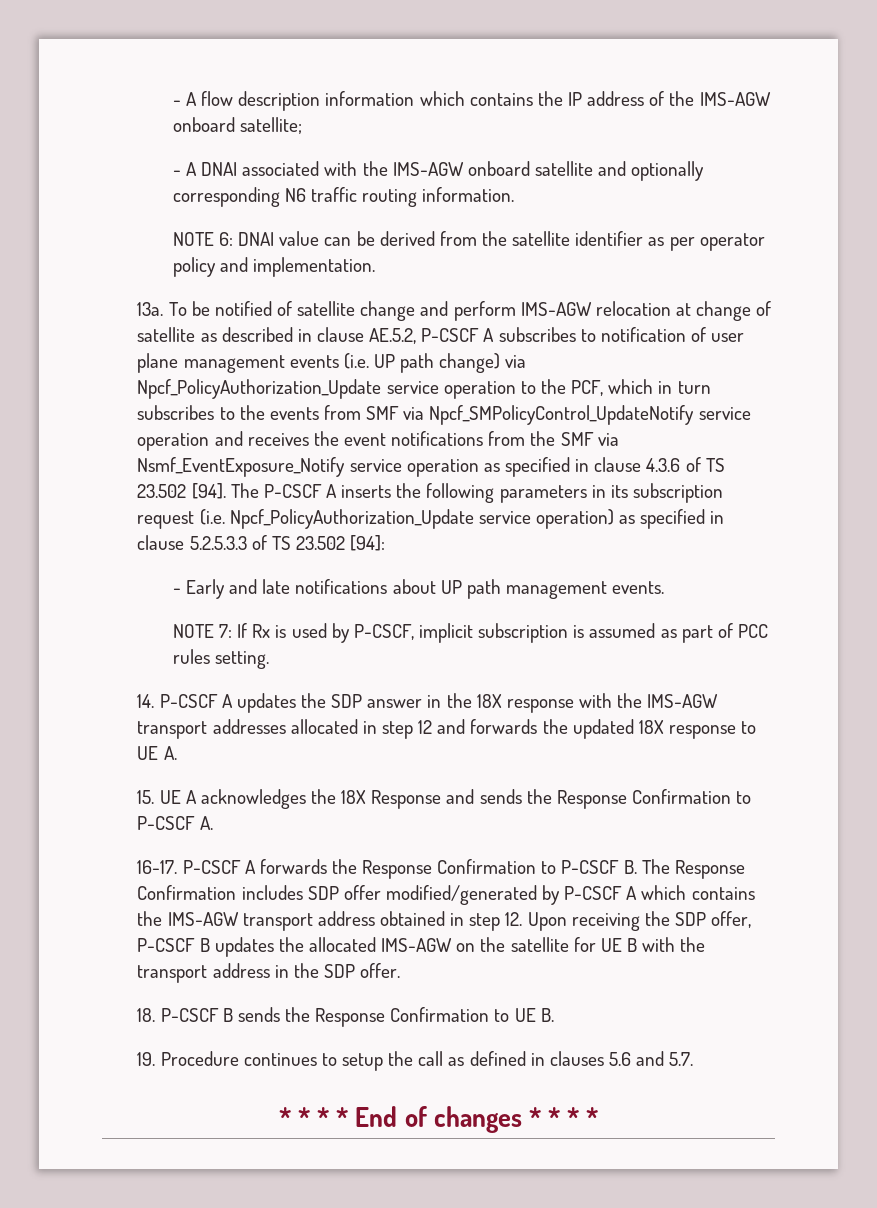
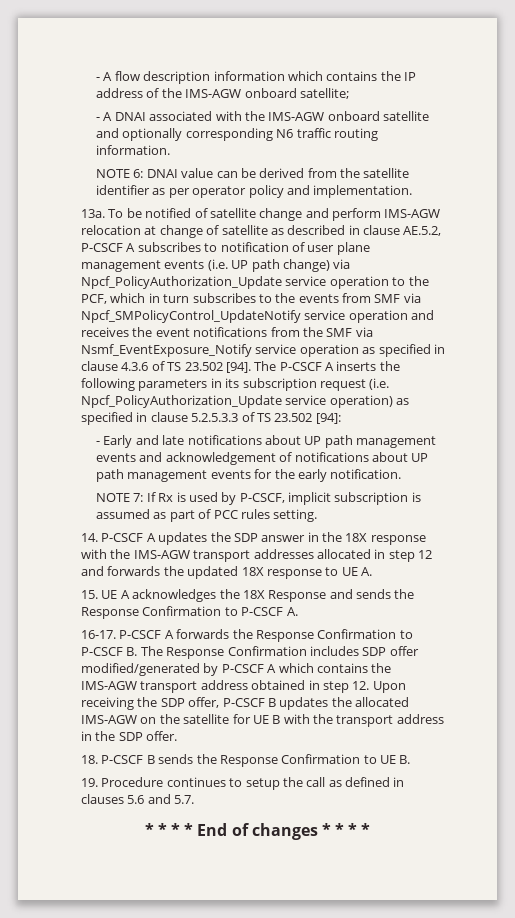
- - Early and late notifications about UP path management events.
+ - Early and late notifications about UP path management events and acknowledgement of notifications about UP path management events for the early notification.

